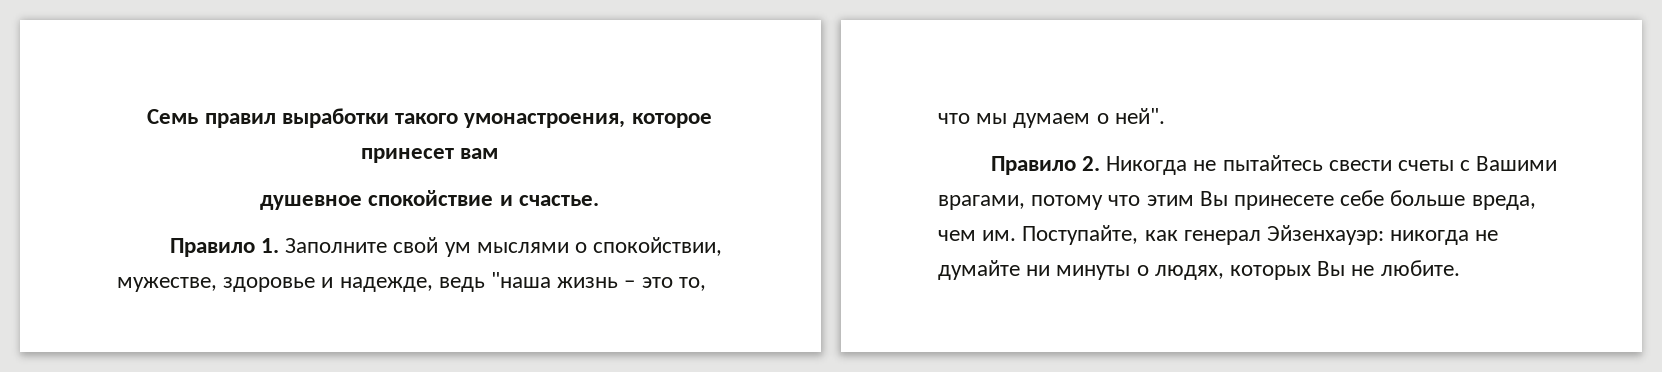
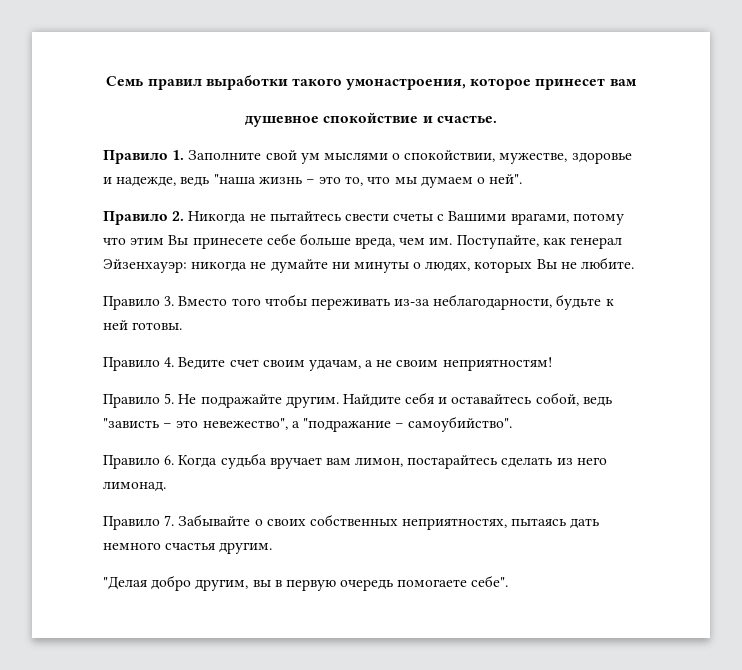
+ Правило 3. Вместо того чтобы переживать из-за неблагодарности, будьте к ней готовы.
+ Правило 4. Ведите счет своим удачам, а не своим неприятностям!
+ Правило 5. Не подражайте другим. Найдите себя и оставайтесь собой, ведь "зависть – это невежество", а "подражание – самоубийство".
+ Правило 6. Когда судьба вручает вам лимон, постарайтесь сделать из него лимонад.
+ Правило 7. Забывайте о своих собственных неприятностях, пытаясь дать немного счастья другим.
+ "Делая добро другим, вы в первую очередь помогаете себе".

